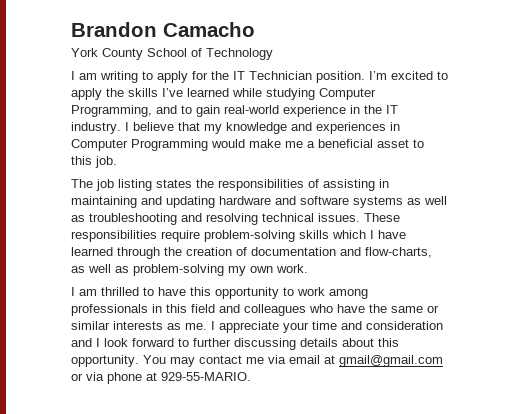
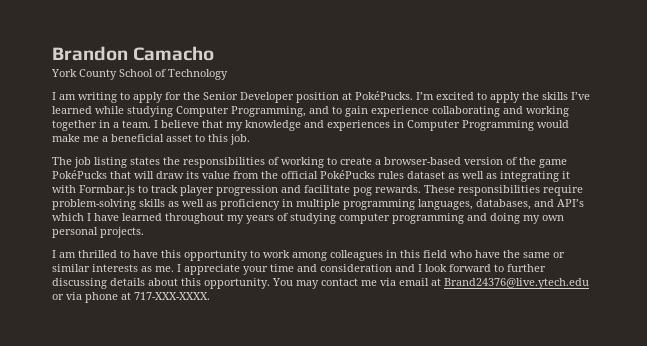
- I am writing to apply for the IT Technician position.
+ I am writing to apply for the Senior Developer position at PokéPucks.
- I’m excited to apply the skills I’ve learned while studying Computer Programming, and to gain real-world experience in the IT industry.
+ I’m excited to apply the skills I’ve learned while studying Computer Programming, and to gain experience collaborating and working together in a team.
- The job listing states the responsibilities of assisting in maintaining and updating hardware and software systems as well as troubleshooting and resolving technical issues.
+ The job listing states the responsibilities of working to create a browser-based version of the game PokéPucks that will draw its value from the official PokéPucks rules dataset as well as integrating it with Formbar.js to track player progression and facilitate pog rewards.
- These responsibilities require problem-solving skills which I have learned through the creation of documentation and flow-charts, as well as problem-solving my own work.
+ These responsibilities require problem-solving skills as well as proficiency in multiple programming languages, databases, and API’s which I have learned throughout my years of studying computer programming and doing my own personal projects.
- I am thrilled to have this opportunity to work among professionals in this field and colleagues who have the same or similar interests as me.
+ I am thrilled to have this opportunity to work among colleagues in this field who have the same or similar interests as me.
- You may contact me via email at gmail@gmail.com or via phone at 929-55-MARIO.
+ You may contact me via email at Brand24376@live.ytech.edu or via phone at 717-XXX-XXXX.

